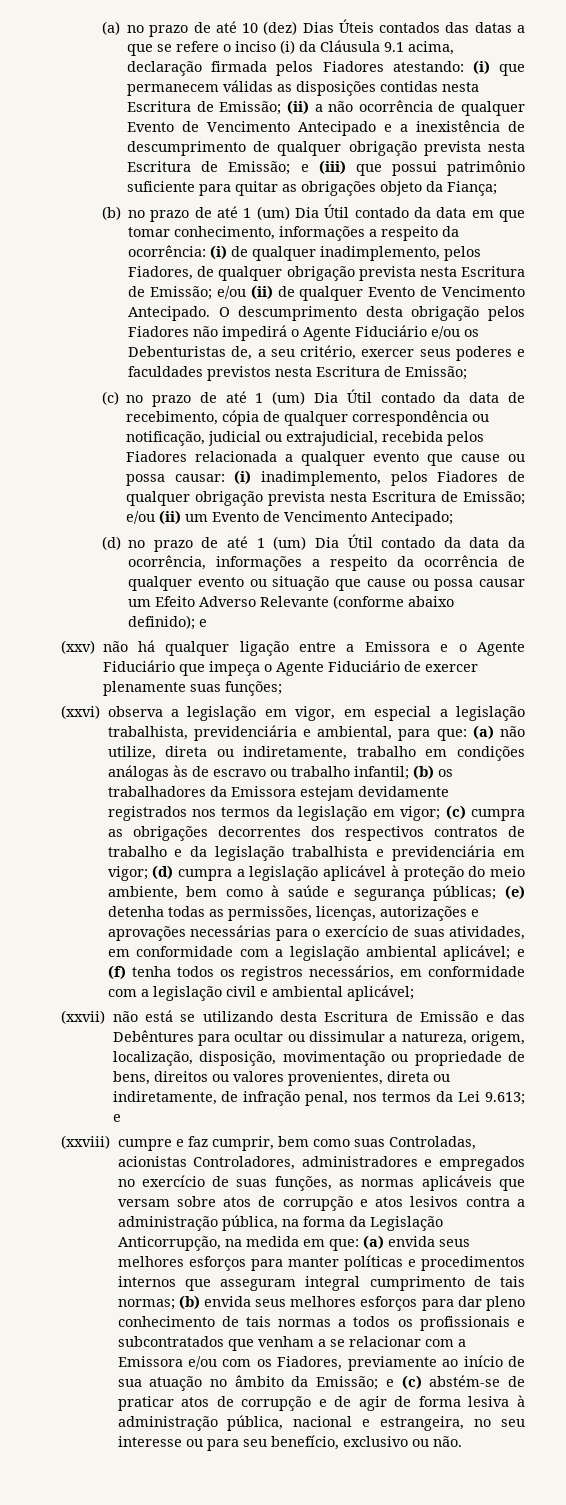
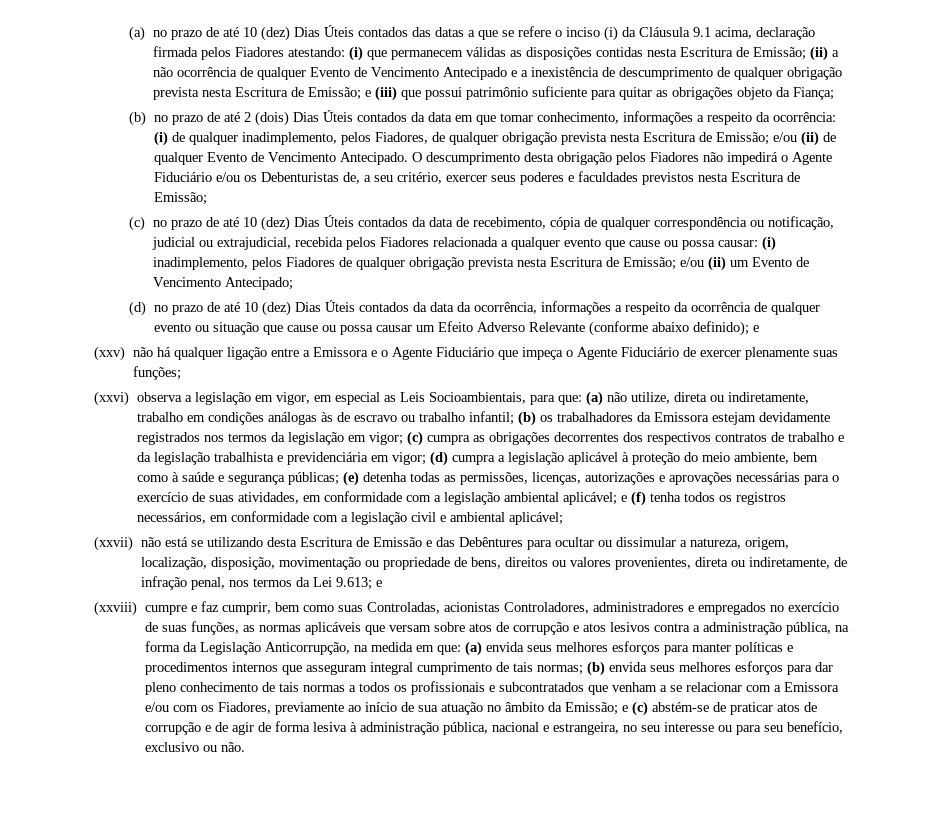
- (b) no prazo de até 1 (um) Dia Útil contado da data em que tomar conhecimento, informações a respeito da ocorrência: (i) de qualquer inadimplemento, pelos Fiadores, de qualquer obrigação prevista nesta Escritura de Emissão; e/ou (ii) de qualquer Evento de Vencimento Antecipado.
+ (b) no prazo de até 2 (dois) Dias Úteis contados da data em que tomar conhecimento, informações a respeito da ocorrência: (i) de qualquer inadimplemento, pelos Fiadores, de qualquer obrigação prevista nesta Escritura de Emissão; e/ou (ii) de qualquer Evento de Vencimento Antecipado.
- (c) no prazo de até 1 (um) Dia Útil contado da data de recebimento, cópia de qualquer correspondência ou notificação, judicial ou extrajudicial, recebida pelos Fiadores relacionada a qualquer evento que cause ou possa causar: (i) inadimplemento, pelos Fiadores de qualquer obrigação prevista nesta Escritura de Emissão; e/ou (ii) um Evento de Vencimento Antecipado;
+ (c) no prazo de até 10 (dez) Dias Úteis contados da data de recebimento, cópia de qualquer correspondência ou notificação, judicial ou extrajudicial, recebida pelos Fiadores relacionada a qualquer evento que cause ou possa causar: (i) inadimplemento, pelos Fiadores de qualquer obrigação prevista nesta Escritura de Emissão; e/ou (ii) um Evento de Vencimento Antecipado;
- (d) no prazo de até 1 (um) Dia Útil contado da data da ocorrência, informações a respeito da ocorrência de qualquer evento ou situação que cause ou possa causar um Efeito Adverso Relevante (conforme abaixo definido); e
+ (d) no prazo de até 10 (dez) Dias Úteis contados da data da ocorrência, informações a respeito da ocorrência de qualquer evento ou situação que cause ou possa causar um Efeito Adverso Relevante (conforme abaixo definido); e
- (xxvi) observa a legislação em vigor, em especial a legislação trabalhista, previdenciária e ambiental, para que:
+ (xxvi) observa a legislação em vigor, em especial as Leis Socioambientais, para que:

